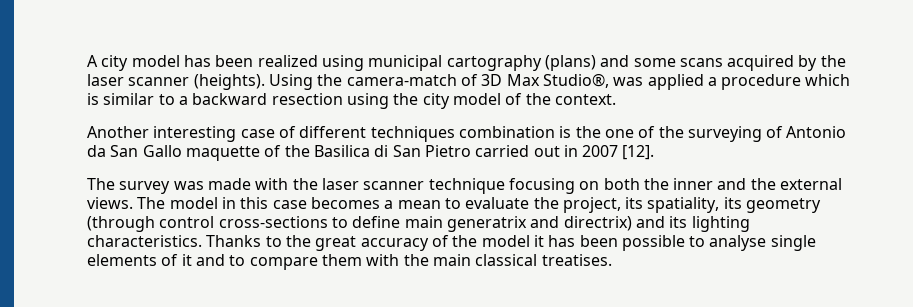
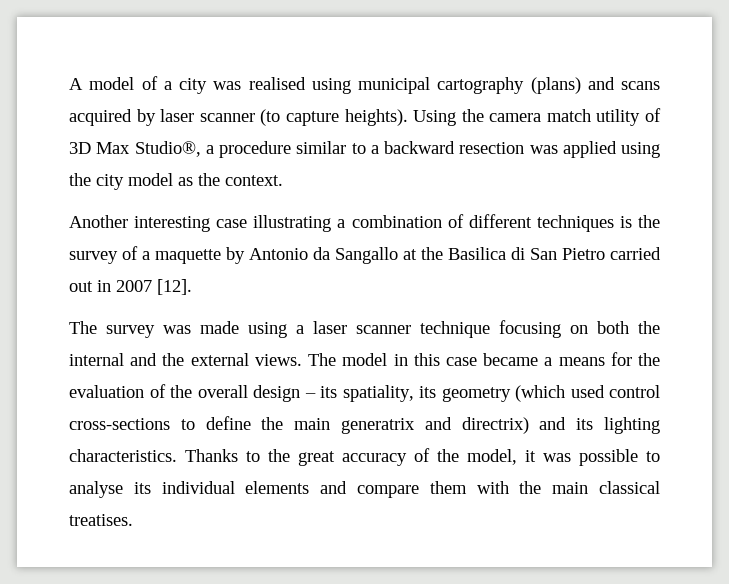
- A city model has been realized using municipal cartography (plans) and some scans acquired by the laser scanner (heights). Using the camera-match of 3D Max Studio®, was applied a procedure which is similar to a backward resection using the city model of the context.
+ A model of a city was realised using municipal cartography (plans) and scans acquired by laser scanner (to capture heights). Using the camera match utility of 3D Max Studio®, a procedure similar to a backward resection was applied using the city model as the context.
- Another interesting case of different techniques combination is the one of the surveying of Antonio da San Gallo maquette of the Basilica di San Pietro carried out in 2007 [12].
+ Another interesting case illustrating a combination of different techniques is the survey of a maquette by Antonio da Sangallo at the Basilica di San Pietro carried out in 2007 [12].
- The survey was made with the laser scanner technique focusing on both the inner and the external views.
+ The survey was made using a laser scanner technique focusing on both the internal and the external views.
- The model in this case becomes a mean to evaluate the project, its spatiality, its geometry (through control cross-sections to define main generatrix and directrix) and its lighting characteristics.
+ The model in this case became a means for the evaluation of the overall design – its spatiality, its geometry (which used control cross-sections to define the main generatrix and directrix) and its lighting characteristics.
- Thanks to the great accuracy of the model it has been possible to analyse single elements of it and to compare them with the main classical treatises.
+ Thanks to the great accuracy of the model, it was possible to analyse its individual elements and compare them with the main classical treatises.

